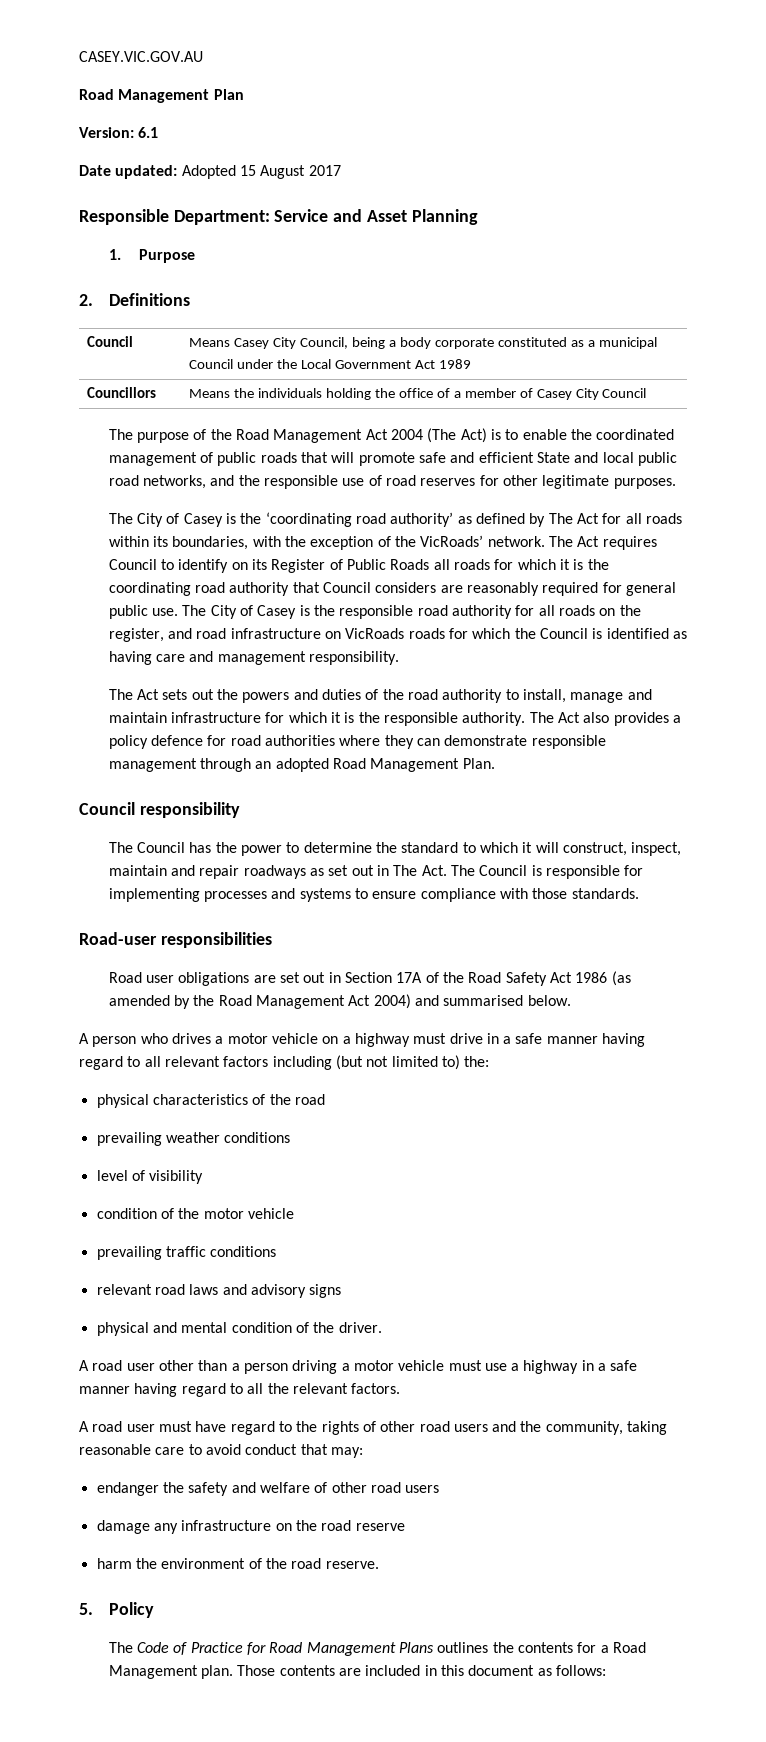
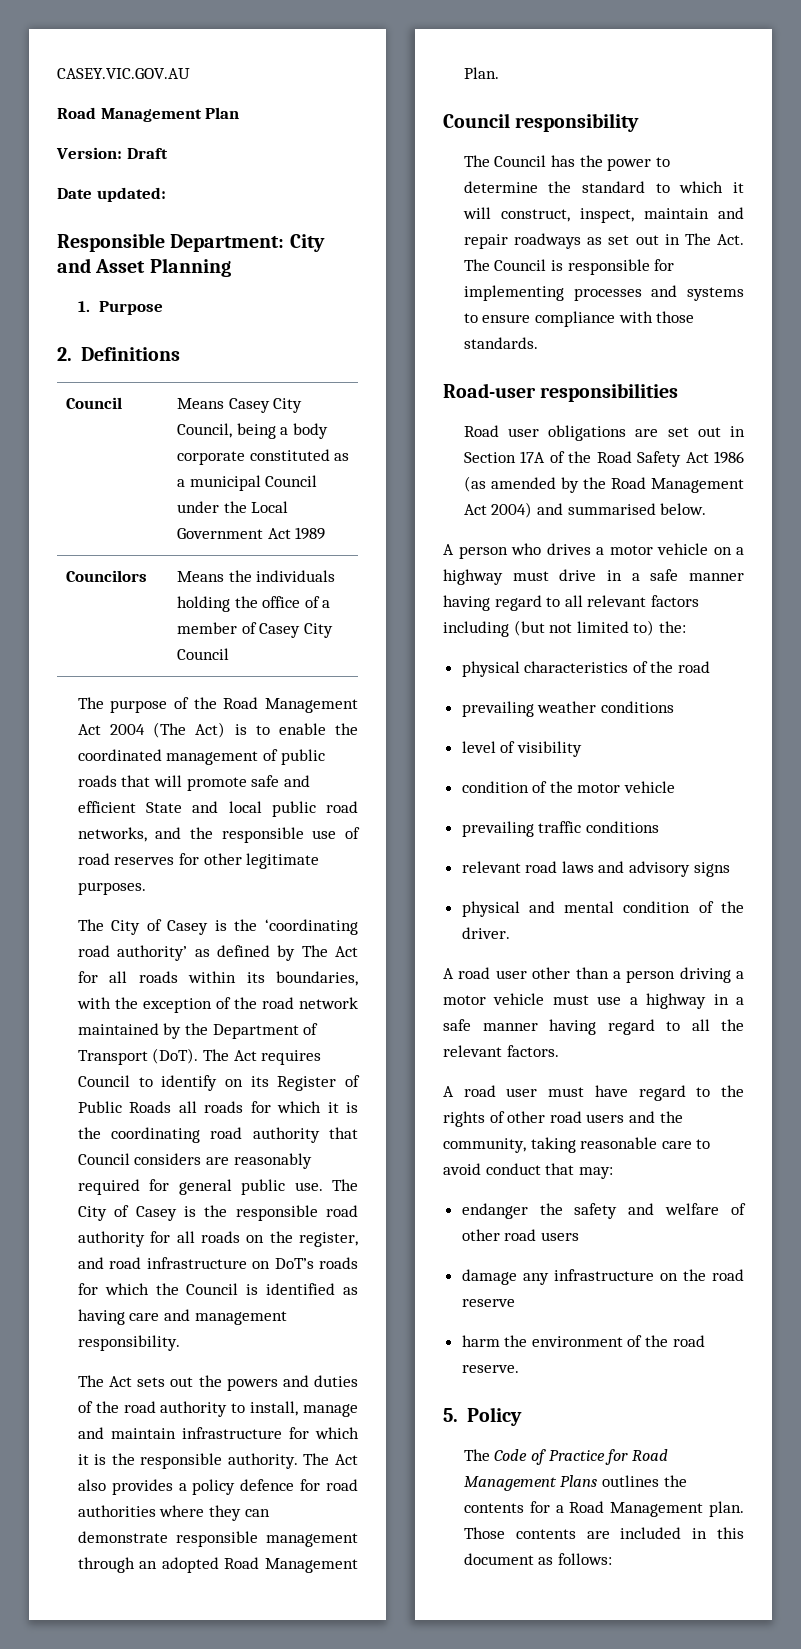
- Version: 6.1
+ Version: Draft
- Date updated: Adopted 15 August 2017
+ Date updated:
- Responsible Department: Service and Asset Planning
+ Responsible Department: City and Asset Planning
- Councillors | Means the individuals holding the office of a member of Casey City Council
+ Councilors | Means the individuals holding the office of a member of Casey City Council
- The City of Casey is the ‘coordinating road authority’ as defined by The Act for all roads within its boundaries, with the exception of the VicRoads’ network.
+ The City of Casey is the ‘coordinating road authority’ as defined by The Act for all roads within its boundaries, with the exception of the road network maintained by the Department of Transport (DoT).
- The City of Casey is the responsible road authority for all roads on the register, and road infrastructure on VicRoads roads for which the Council is identified as having care and management responsibility.
+ The City of Casey is the responsible road authority for all roads on the register, and road infrastructure on DoT’s roads for which the Council is identified as having care and management responsibility.

